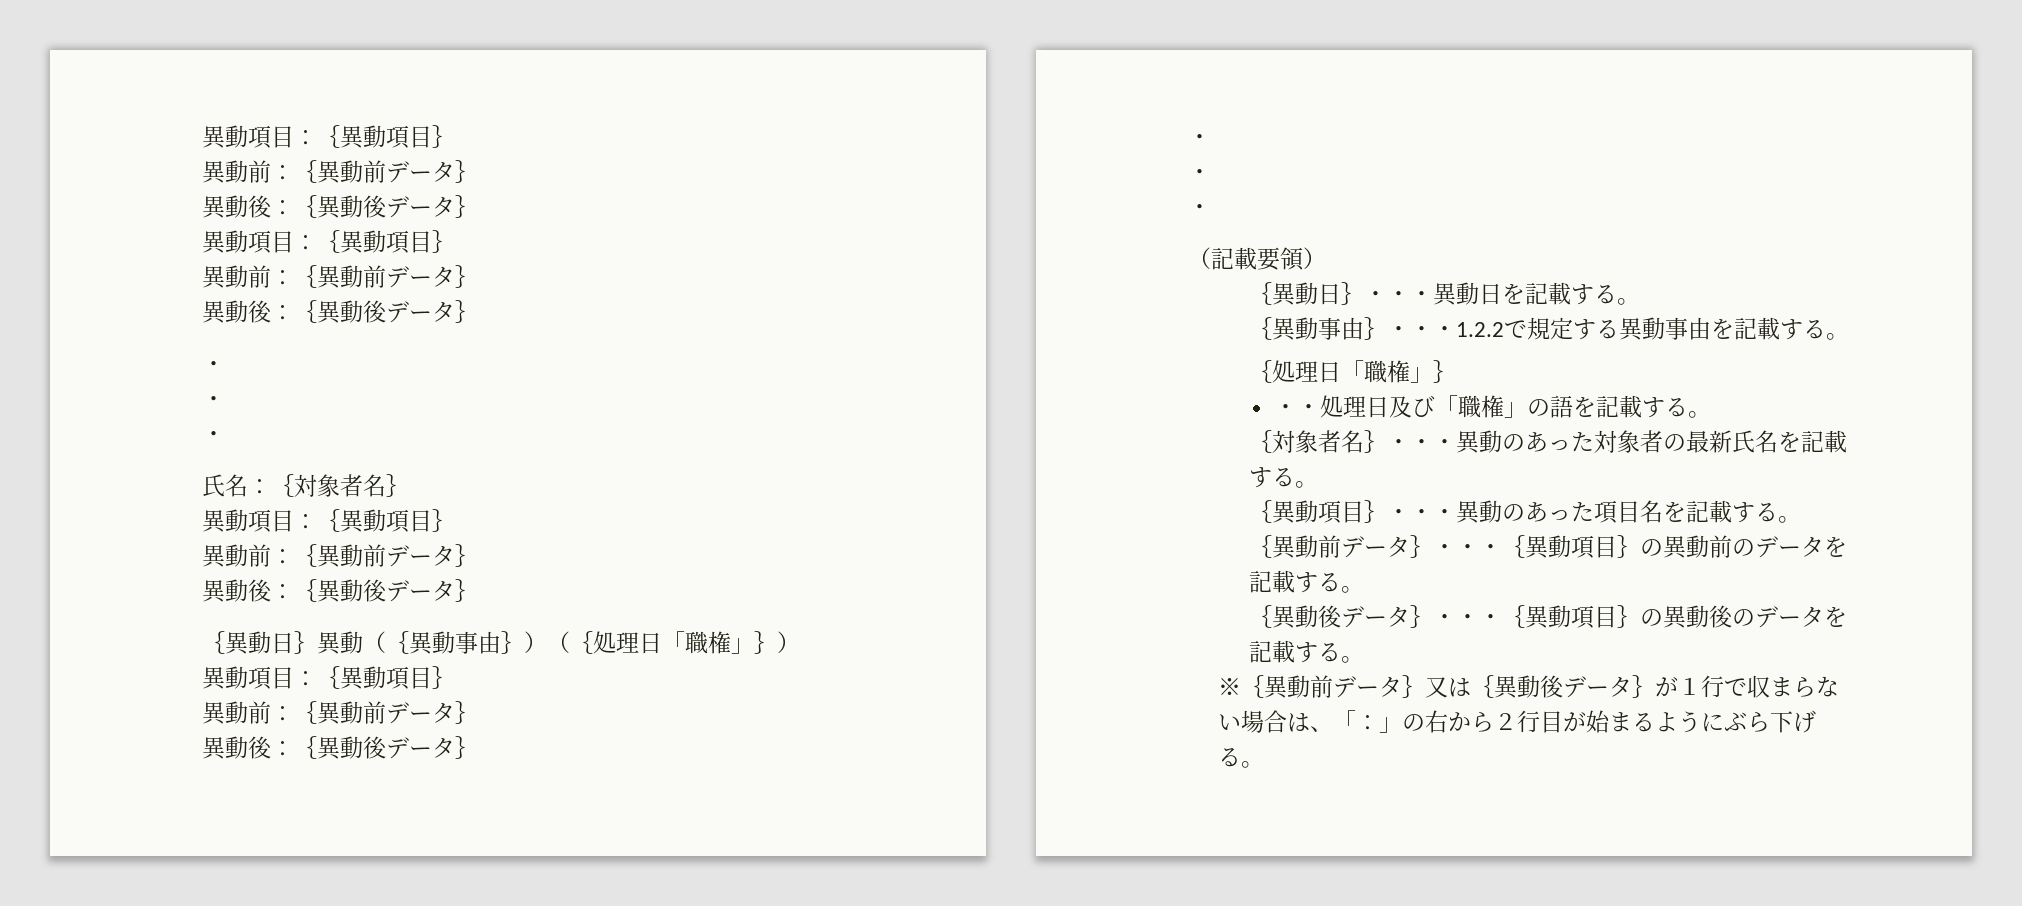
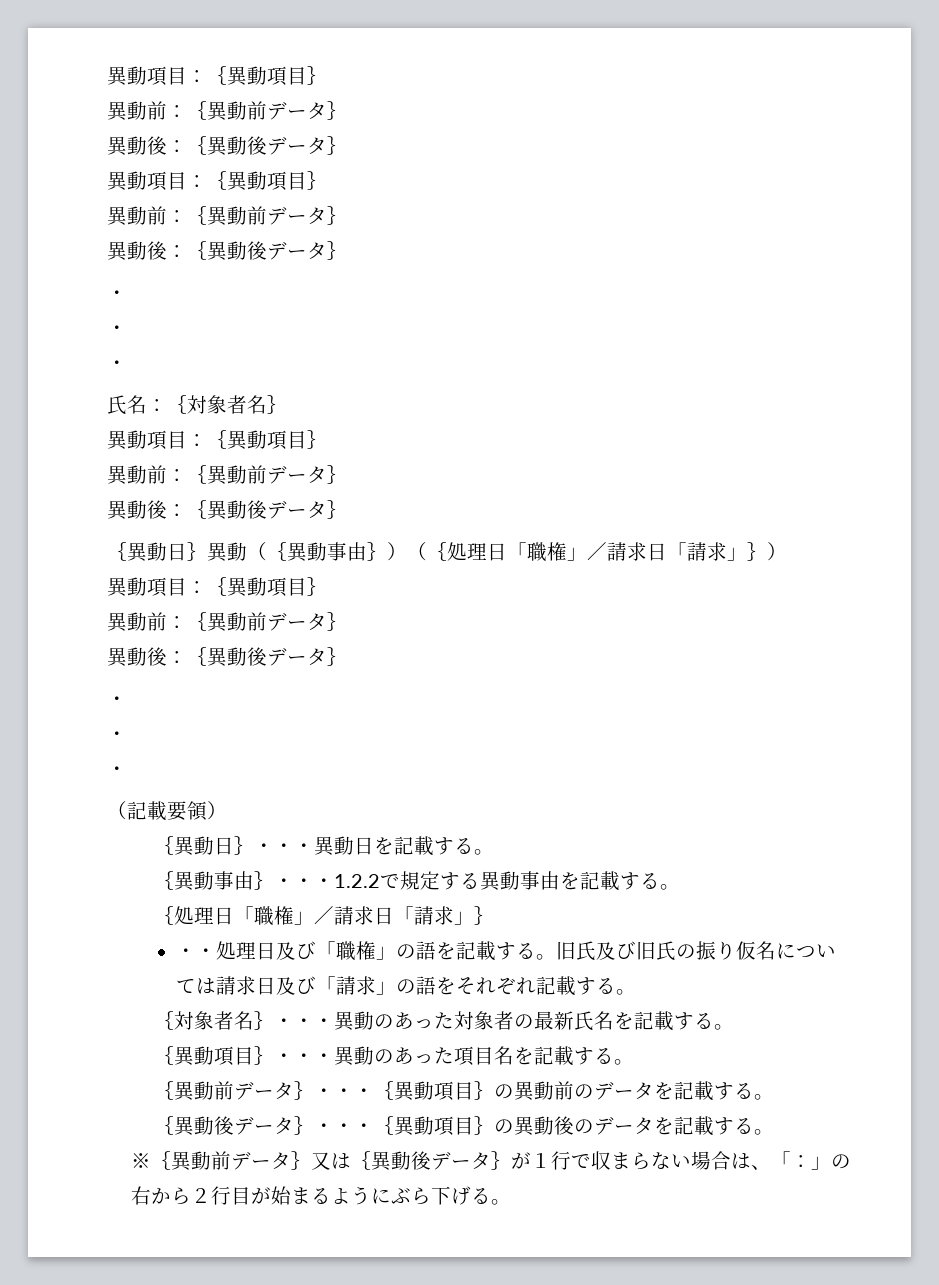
- ｛異動日｝異動（｛異動事由｝）（｛処理日「職権」｝）
+ ｛異動日｝異動（｛異動事由｝）（｛処理日「職権」／請求日「請求」｝）
  ｛異動事由｝・・・1.2.2で規定する異動事由を記載する。
- ｛処理日「職権」｝
+ ｛処理日「職権」／請求日「請求」｝
+ 旧氏及び旧氏の振り仮名については請求日及び「請求」の語をそれぞれ記載する。

